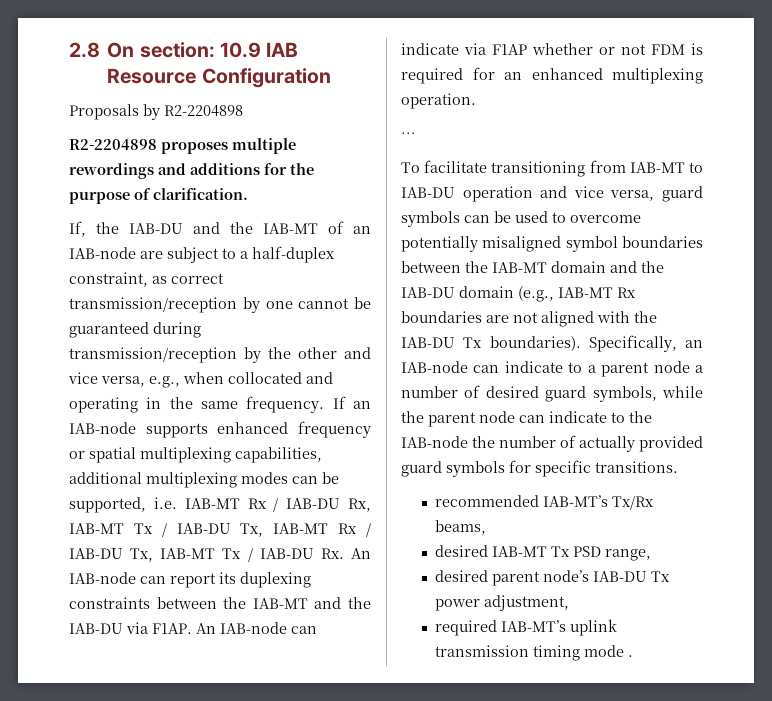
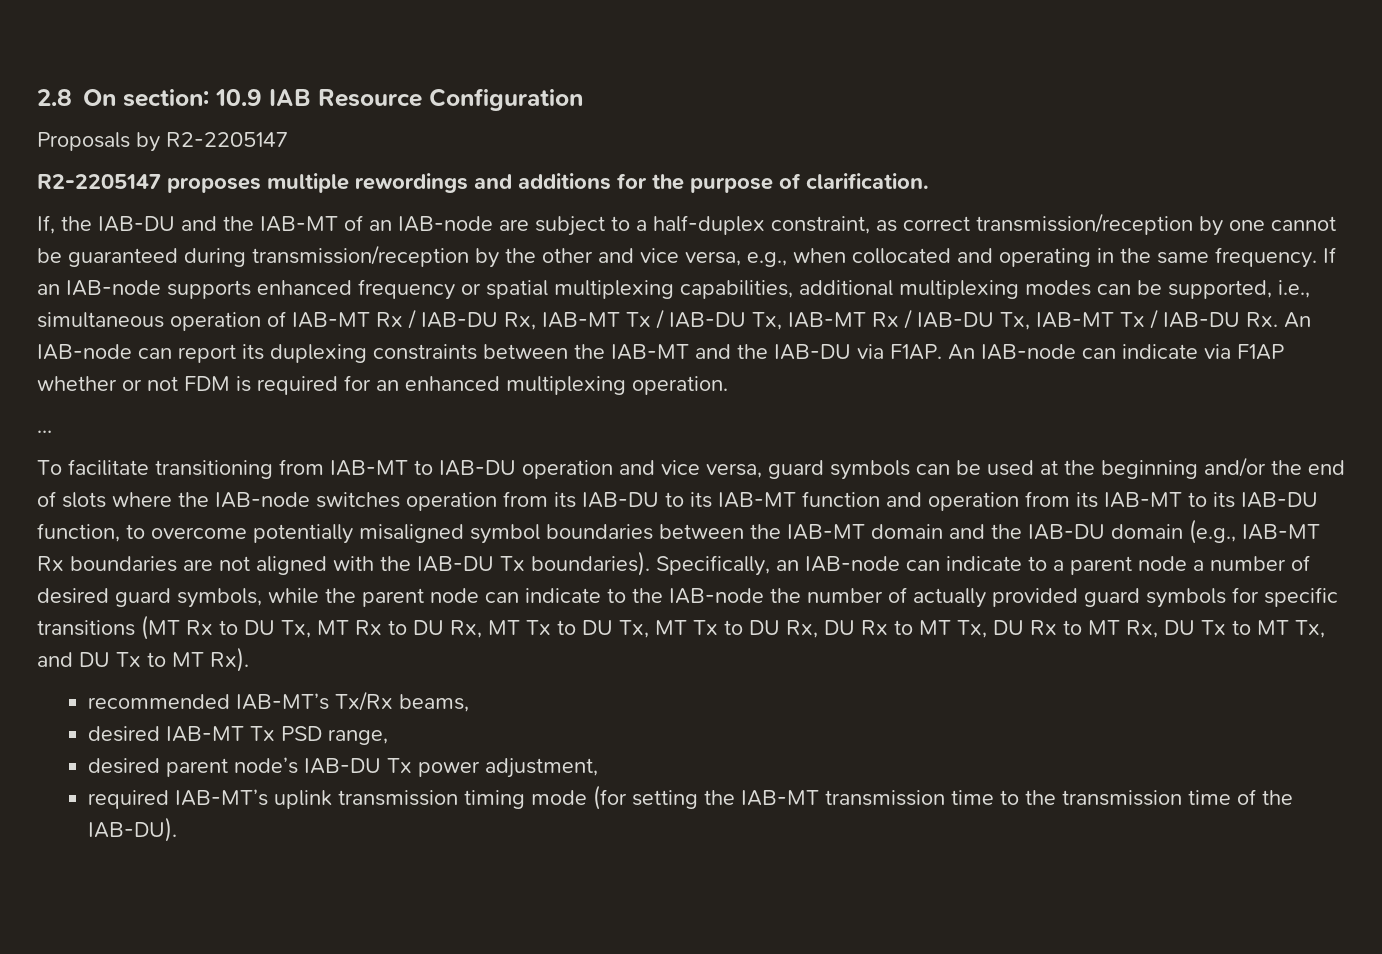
- Proposals by R2-2204898
- R2-2204898 proposes multiple rewordings and additions for the purpose of clarification.
+ Proposals by R2-2205147
+ R2-2205147 proposes multiple rewordings and additions for the purpose of clarification.
- If an IAB-node supports enhanced frequency or spatial multiplexing capabilities, additional multiplexing modes can be supported, i.e. IAB-MT Rx / IAB-DU Rx, IAB-MT Tx / IAB-DU Tx, IAB-MT Rx / IAB-DU Tx, IAB-MT Tx / IAB-DU Rx. An IAB-node can report its duplexing constraints between the IAB-MT and the IAB-DU via F1AP.
+ If an IAB-node supports enhanced frequency or spatial multiplexing capabilities, additional multiplexing modes can be supported, i.e., simultaneous operation of IAB-MT Rx / IAB-DU Rx, IAB-MT Tx / IAB-DU Tx, IAB-MT Rx / IAB-DU Tx, IAB-MT Tx / IAB-DU Rx. An IAB-node can report its duplexing constraints between the IAB-MT and the IAB-DU via F1AP.
- To facilitate transitioning from IAB-MT to IAB-DU operation and vice versa, guard symbols can be used to overcome potentially misaligned symbol boundaries between the IAB-MT domain and the IAB-DU domain (e.g., IAB-MT Rx boundaries are not aligned with the IAB-DU Tx boundaries).
+ To facilitate transitioning from IAB-MT to IAB-DU operation and vice versa, guard symbols can be used at the beginning and/or the end of slots where the IAB-node switches operation from its IAB-DU to its IAB-MT function and operation from its IAB-MT to its IAB-DU function, to overcome potentially misaligned symbol boundaries between the IAB-MT domain and the IAB-DU domain (e.g., IAB-MT Rx boundaries are not aligned with the IAB-DU Tx boundaries).
- Specifically, an IAB-node can indicate to a parent node a number of desired guard symbols, while the parent node can indicate to the IAB-node the number of actually provided guard symbols for specific transitions.
+ Specifically, an IAB-node can indicate to a parent node a number of desired guard symbols, while the parent node can indicate to the IAB-node the number of actually provided guard symbols for specific transitions (MT Rx to DU Tx, MT Rx to DU Rx, MT Tx to DU Tx, MT Tx to DU Rx, DU Rx to MT Tx, DU Rx to MT Rx, DU Tx to MT Tx, and DU Tx to MT Rx).
- required IAB-MT’s uplink transmission timing mode .
+ required IAB-MT’s uplink transmission timing mode (for setting the IAB-MT transmission time to the transmission time of the IAB-DU).

